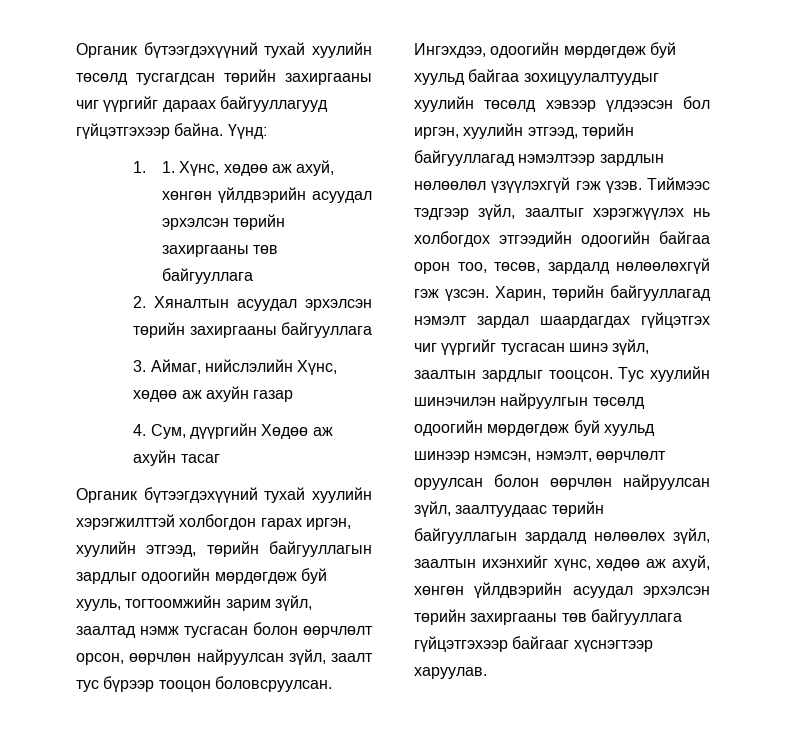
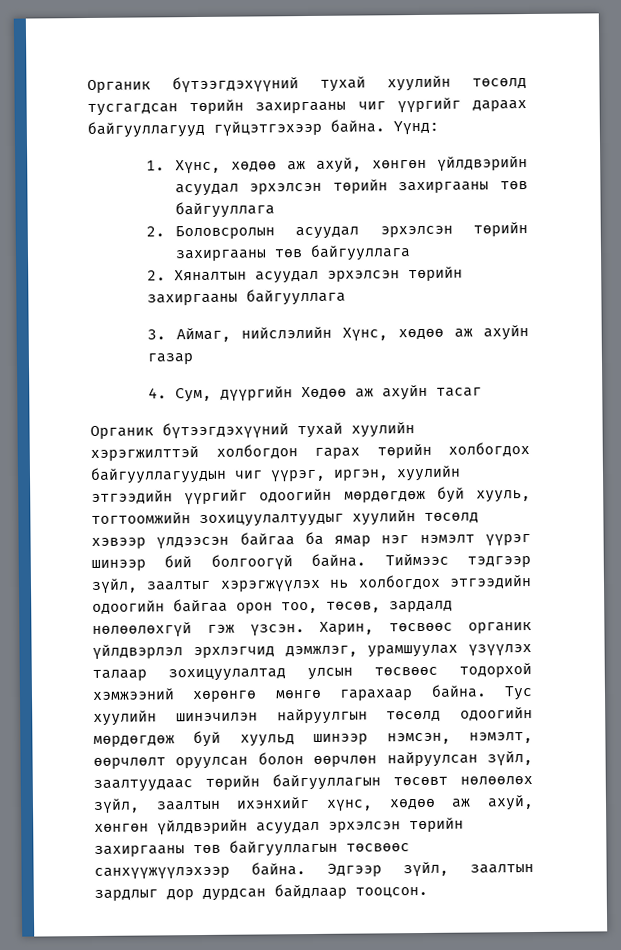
- 1. 1. Хүнс, хөдөө аж ахуй, хөнгөн үйлдвэрийн асуудал эрхэлсэн төрийн захиргааны төв байгууллага
+ 1. Хүнс, хөдөө аж ахуй, хөнгөн үйлдвэрийн асуудал эрхэлсэн төрийн захиргааны төв байгууллага
+ 2. Боловсролын асуудал эрхэлсэн төрийн захиргааны төв байгууллага
- Органик бүтээгдэхүүний тухай хуулийн хэрэгжилттэй холбогдон гарах иргэн, хуулийн этгээд, төрийн байгууллагын зардлыг одоогийн мөрдөгдөж буй хууль, тогтоомжийн зарим зүйл, заалтад нэмж тусгасан болон өөрчлөлт орсон, өөрчлөн найруулсан зүйл, заалт тус бүрээр тооцон боловсруулсан. Ингэхдээ, одоогийн мөрдөгдөж буй хуульд байгаа зохицуулалтуудыг хуулийн төсөлд хэвээр үлдээсэн бол иргэн, хуулийн этгээд, төрийн байгууллагад нэмэлтээр зардлын нөлөөлөл үзүүлэхгүй гэж үзэв.
+ Органик бүтээгдэхүүний тухай хуулийн хэрэгжилттэй холбогдон гарах төрийн холбогдох байгууллагуудын чиг үүрэг, иргэн, хуулийн этгээдийн үүргийг одоогийн мөрдөгдөж буй хууль, тогтоомжийн зохицуулалтуудыг хуулийн төсөлд хэвээр үлдээсэн байгаа ба ямар нэг нэмэлт үүрэг шинээр бий болгоогүй байна.
- Харин, төрийн байгууллагад нэмэлт зардал шаардагдах гүйцэтгэх чиг үүргийг тусгасан шинэ зүйл, заалтын зардлыг тооцсон.
+ Харин, төсвөөс органик үйлдвэрлэл эрхлэгчид дэмжлэг, урамшуулах үзүүлэх талаар зохицуулалтад улсын төсвөөс тодорхой хэмжээний хөрөнгө мөнгө гарахаар байна.
- Тус хуулийн шинэчилэн найруулгын төсөлд одоогийн мөрдөгдөж буй хуульд шинээр нэмсэн, нэмэлт, өөрчлөлт оруулсан болон өөрчлөн найруулсан зүйл, заалтуудаас төрийн байгууллагын зардалд нөлөөлөх зүйл, заалтын ихэнхийг хүнс, хөдөө аж ахуй, хөнгөн үйлдвэрийн асуудал эрхэлсэн төрийн захиргааны төв байгууллага гүйцэтгэхээр байгааг хүснэгтээр харуулав.
+ Тус хуулийн шинэчилэн найруулгын төсөлд одоогийн мөрдөгдөж буй хуульд шинээр нэмсэн, нэмэлт, өөрчлөлт оруулсан болон өөрчлөн найруулсан зүйл, заалтуудаас төрийн байгууллагын төсөвт нөлөөлөх зүйл, заалтын ихэнхийг хүнс, хөдөө аж ахуй, хөнгөн үйлдвэрийн асуудал эрхэлсэн төрийн захиргааны төв байгууллагын төсвөөс санхүүжүүлэхээр байна. Эдгээр зүйл, заалтын зардлыг дор дурдсан байдлаар тооцсон.

